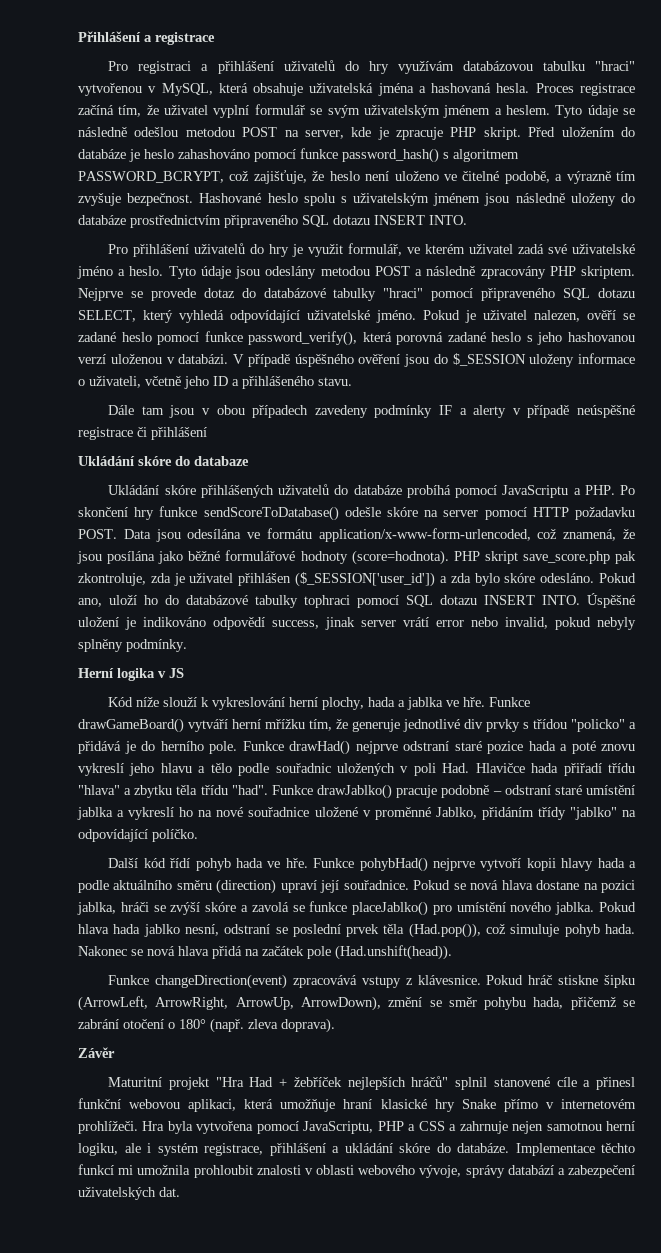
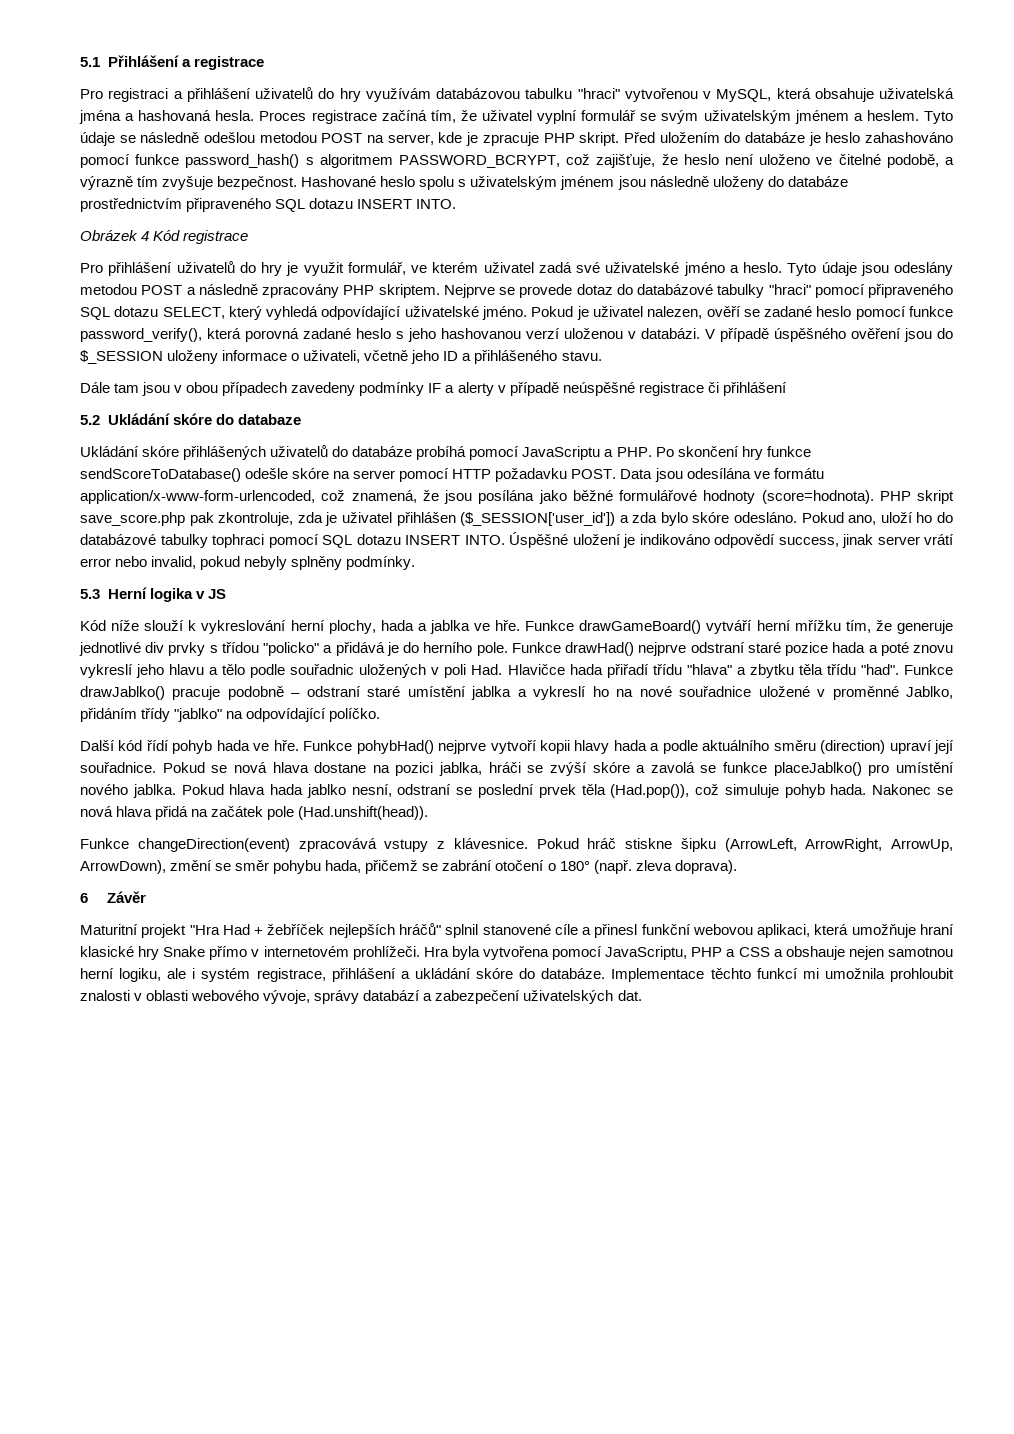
- Přihlášení a registrace
+ 5.1 Přihlášení a registrace
+ Obrázek 4 Kód registrace
- Ukládání skóre do databaze
+ 5.2 Ukládání skóre do databaze
- Herní logika v JS
+ 5.3 Herní logika v JS
- Závěr
+ 6 Závěr
- Hra byla vytvořena pomocí JavaScriptu, PHP a CSS a zahrnuje nejen samotnou herní logiku, ale i systém registrace, přihlášení a ukládání skóre do databáze.
+ Hra byla vytvořena pomocí JavaScriptu, PHP a CSS a obshauje nejen samotnou herní logiku, ale i systém registrace, přihlášení a ukládání skóre do databáze.

